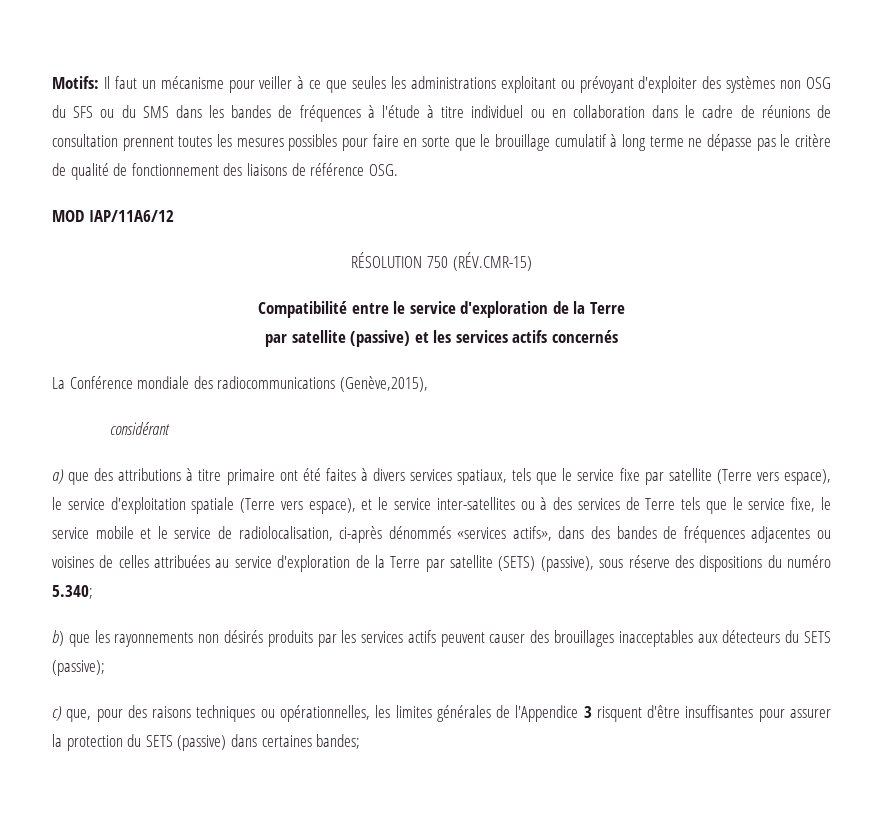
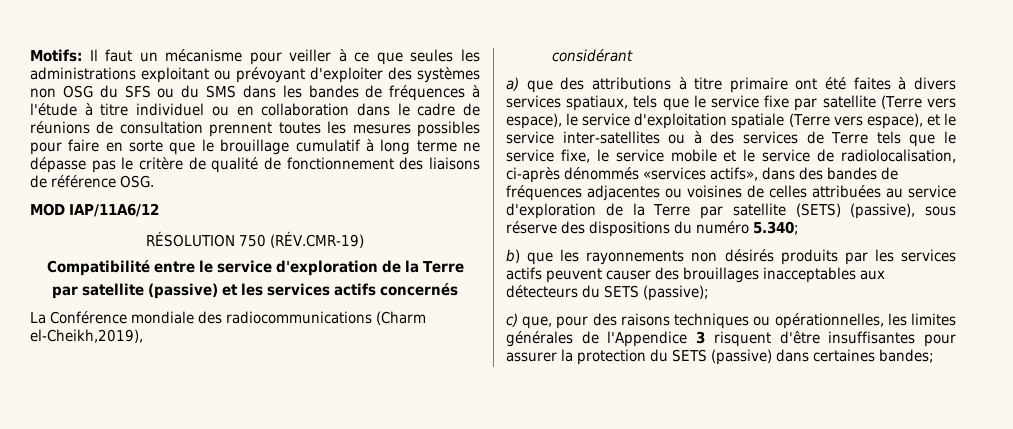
- RÉSOLUTION 750 (RÉV.CMR-15)
+ RÉSOLUTION 750 (RÉV.CMR-19)
- La Conférence mondiale des radiocommunications (Genève,2015),
+ La Conférence mondiale des radiocommunications (Charm el-Cheikh,2019),

